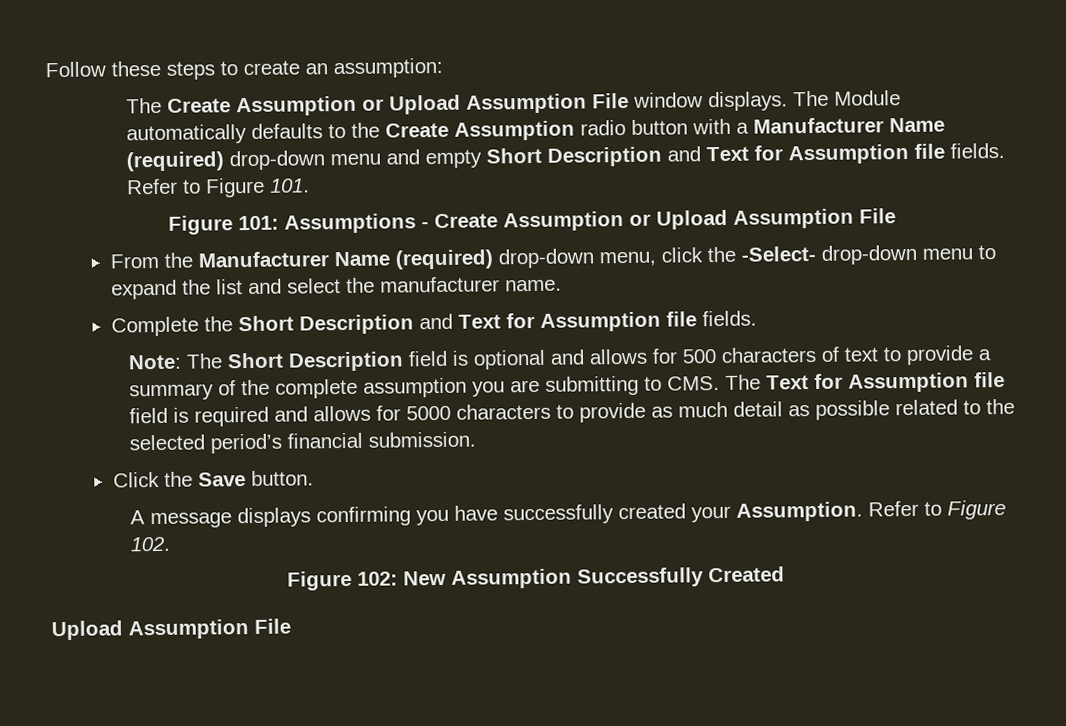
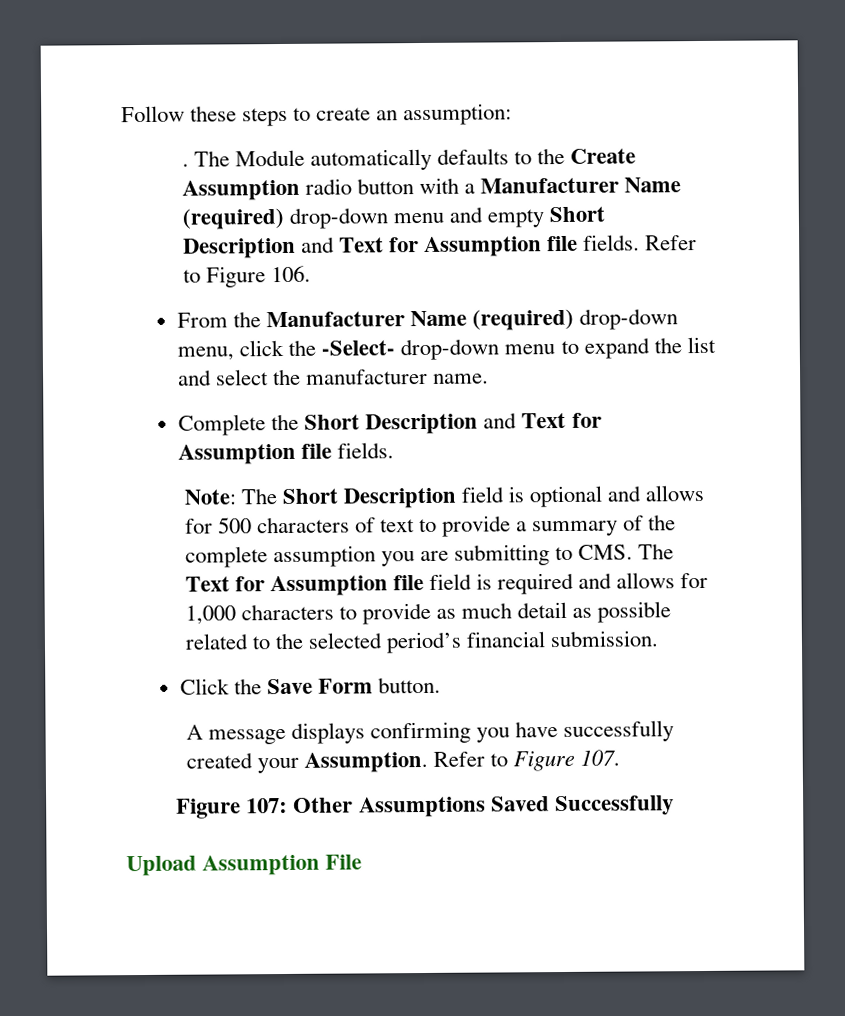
- The Create Assumption or Upload Assumption File window displays.
+ .
- Refer to Figure 101.
- Figure 101: Assumptions - Create Assumption or Upload Assumption File
+ Refer to Figure 106.
- Note: The Short Description field is optional and allows for 500 characters of text to provide a summary of the complete assumption you are submitting to CMS. The Text for Assumption file field is required and allows for 5000 characters to provide as much detail as possible related to the selected period’s financial submission.
+ Note: The Short Description field is optional and allows for 500 characters of text to provide a summary of the complete assumption you are submitting to CMS. The Text for Assumption file field is required and allows for 1,000 characters to provide as much detail as possible related to the selected period’s financial submission.
- Click the Save button.
+ Click the Save Form button.
- Refer to Figure 102.
- Figure 102: New Assumption Successfully Created
+ Refer to Figure 107.
+ Figure 107: Other Assumptions Saved Successfully

